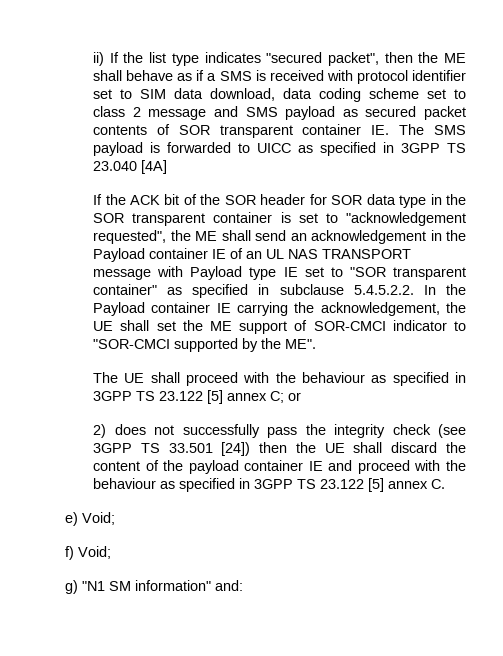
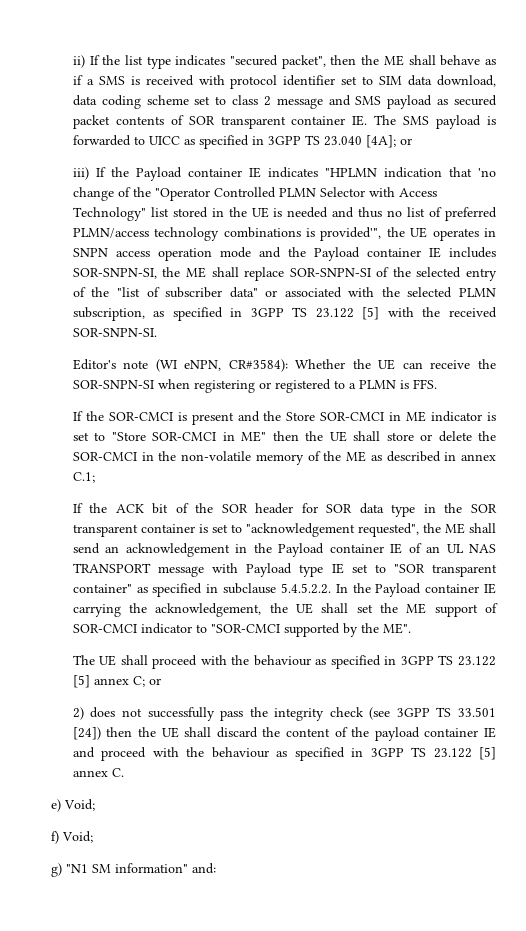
- ii) If the list type indicates "secured packet", then the ME shall behave as if a SMS is received with protocol identifier set to SIM data download, data coding scheme set to class 2 message and SMS payload as secured packet contents of SOR transparent container IE. The SMS payload is forwarded to UICC as specified in 3GPP TS 23.040 [4A]
+ ii) If the list type indicates "secured packet", then the ME shall behave as if a SMS is received with protocol identifier set to SIM data download, data coding scheme set to class 2 message and SMS payload as secured packet contents of SOR transparent container IE. The SMS payload is forwarded to UICC as specified in 3GPP TS 23.040 [4A]; or
+ iii) If the Payload container IE indicates "HPLMN indication that 'no change of the "Operator Controlled PLMN Selector with Access Technology" list stored in the UE is needed and thus no list of preferred PLMN/access technology combinations is provided'", the UE operates in SNPN access operation mode and the Payload container IE includes SOR-SNPN-SI, the ME shall replace SOR-SNPN-SI of the selected entry of the "list of subscriber data" or associated with the selected PLMN subscription, as specified in 3GPP TS 23.122 [5] with the received SOR-SNPN-SI.
+ Editor's note (WI eNPN, CR#3584): Whether the UE can receive the SOR-SNPN-SI when registering or registered to a PLMN is FFS.
+ If the SOR-CMCI is present and the Store SOR-CMCI in ME indicator is set to "Store SOR-CMCI in ME" then the UE shall store or delete the SOR-CMCI in the non-volatile memory of the ME as described in annex C.1;

